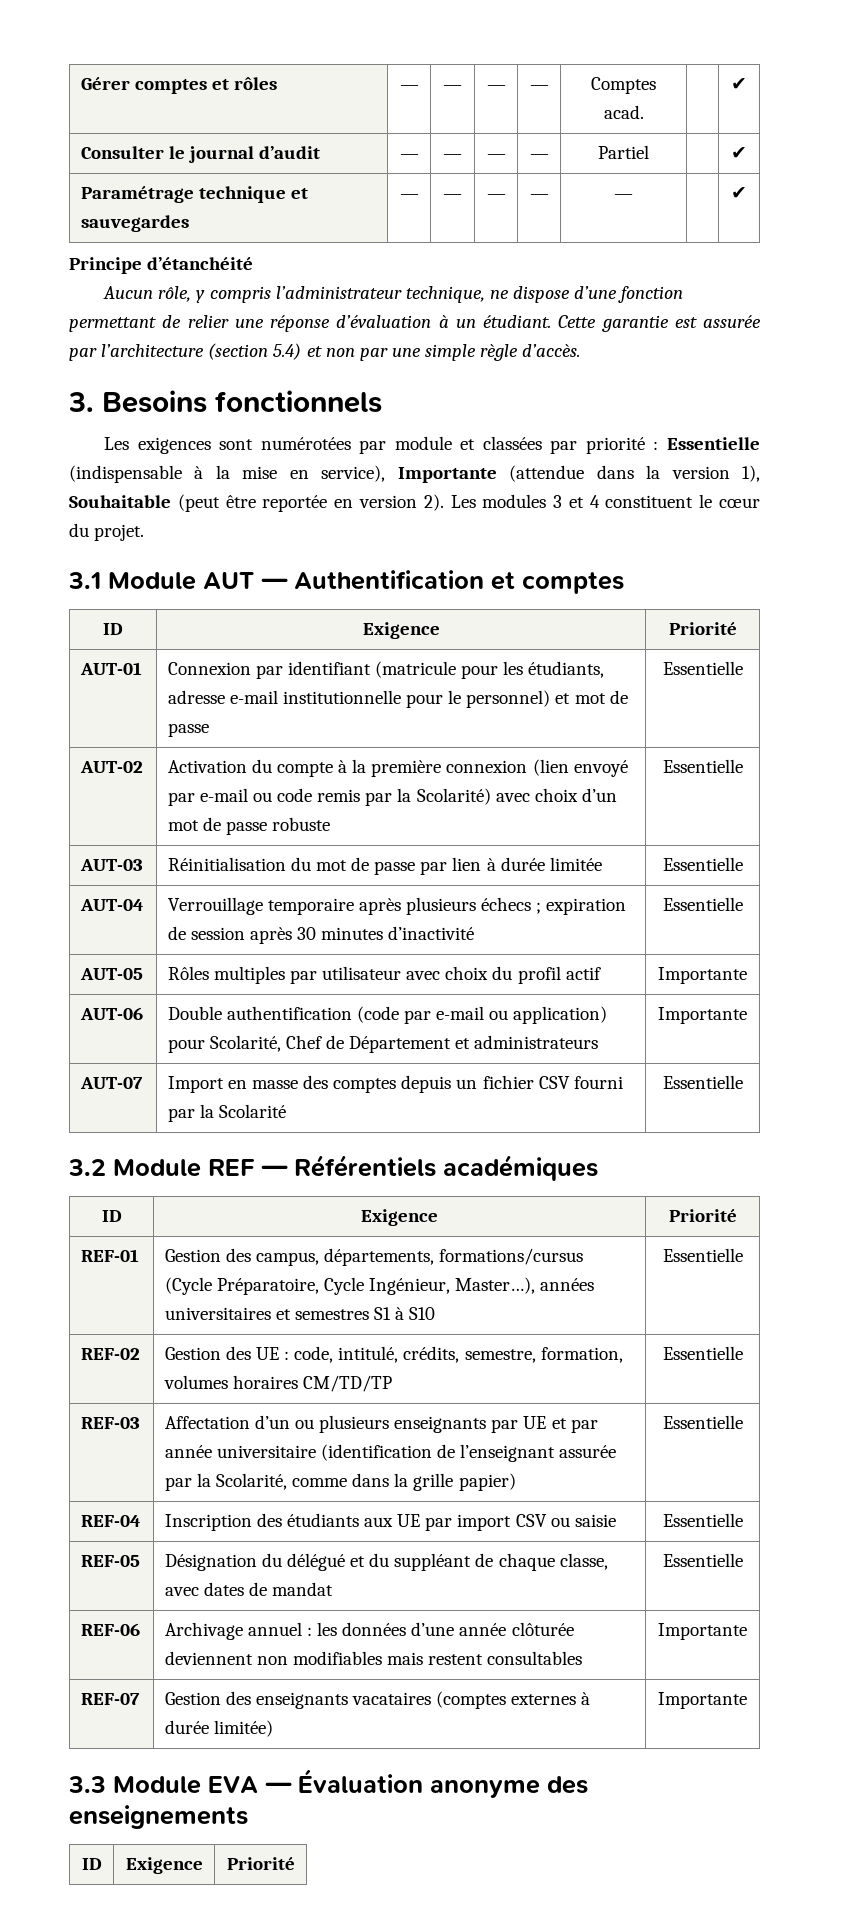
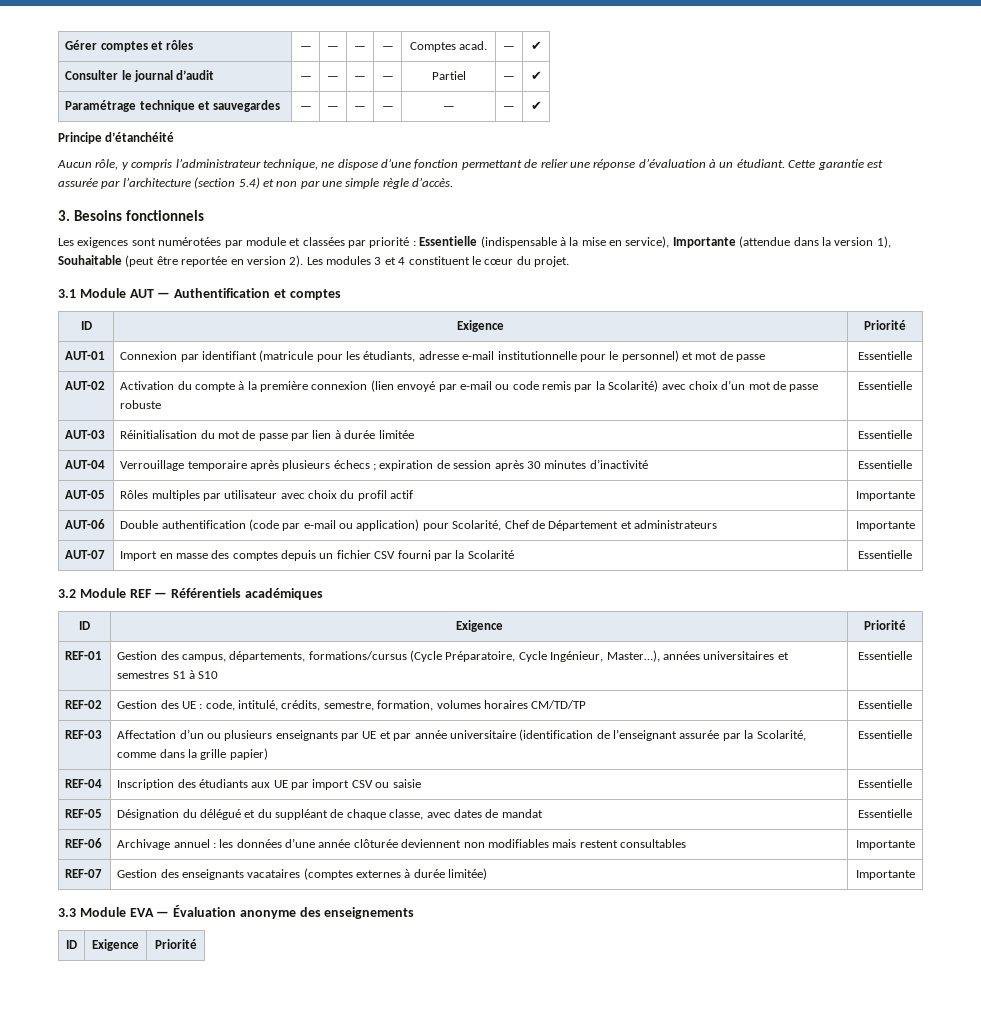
- Gérer comptes et rôles | — | — | — | — | Comptes acad. | | ✔
+ Gérer comptes et rôles | — | — | — | — | Comptes acad. | — | ✔
- Consulter le journal d’audit | — | — | — | — | Partiel | | ✔
+ Consulter le journal d’audit | — | — | — | — | Partiel | — | ✔
- Paramétrage technique et sauvegardes | — | — | — | — | — | | ✔
+ Paramétrage technique et sauvegardes | — | — | — | — | — | — | ✔

